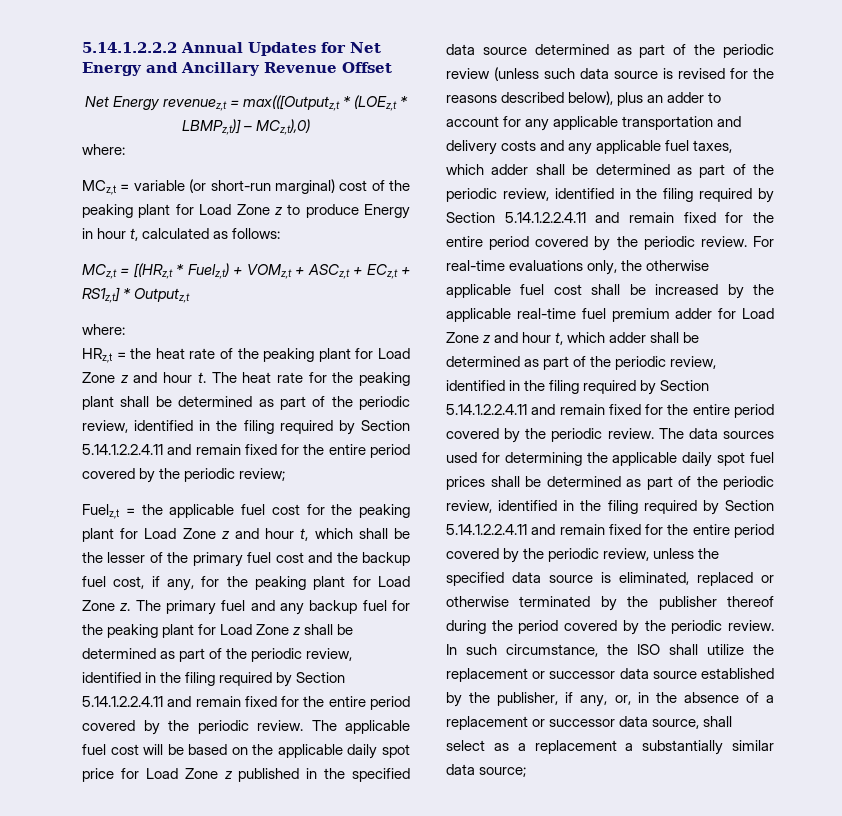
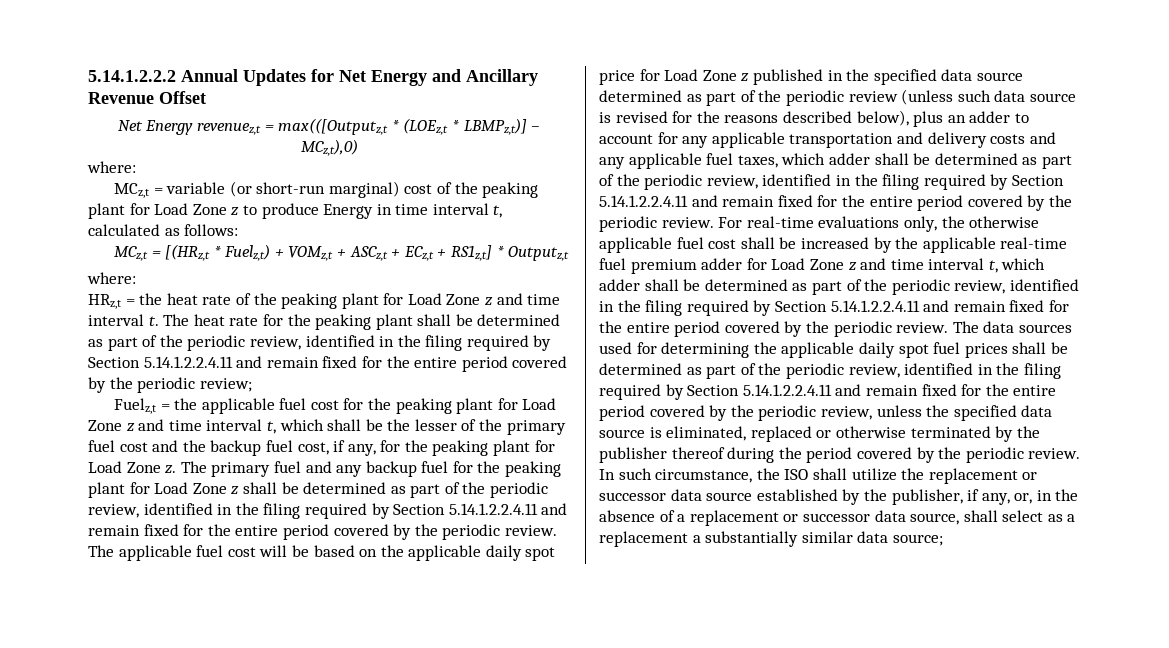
- MCz,t = variable (or short-run marginal) cost of the peaking plant for Load Zone z to produce Energy in hour t, calculated as follows:
+ MCz,t = variable (or short-run marginal) cost of the peaking plant for Load Zone z to produce Energy in time interval t, calculated as follows:
- HRz,t = the heat rate of the peaking plant for Load Zone z and hour t.
+ HRz,t = the heat rate of the peaking plant for Load Zone z and time interval t.
- Fuelz,t = the applicable fuel cost for the peaking plant for Load Zone z and hour t, which shall be the lesser of the primary fuel cost and the backup fuel cost, if any, for the peaking plant for Load Zone z.
+ Fuelz,t = the applicable fuel cost for the peaking plant for Load Zone z and time interval t, which shall be the lesser of the primary fuel cost and the backup fuel cost, if any, for the peaking plant for Load Zone z.
- For real-time evaluations only, the otherwise applicable fuel cost shall be increased by the applicable real-time fuel premium adder for Load Zone z and hour t, which adder shall be determined as part of the periodic review, identified in the filing required by Section 5.14.1.2.2.4.11 and remain fixed for the entire period covered by the periodic review.
+ For real-time evaluations only, the otherwise applicable fuel cost shall be increased by the applicable real-time fuel premium adder for Load Zone z and time interval t, which adder shall be determined as part of the periodic review, identified in the filing required by Section 5.14.1.2.2.4.11 and remain fixed for the entire period covered by the periodic review.

